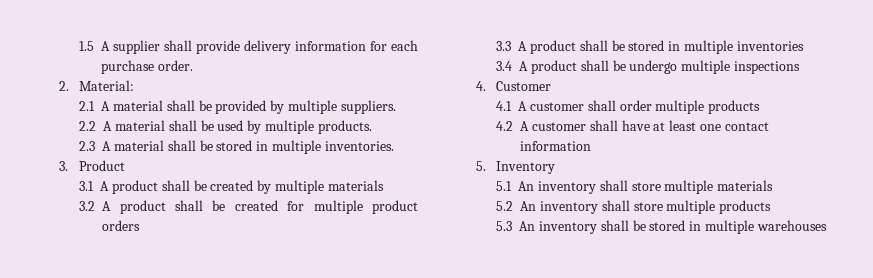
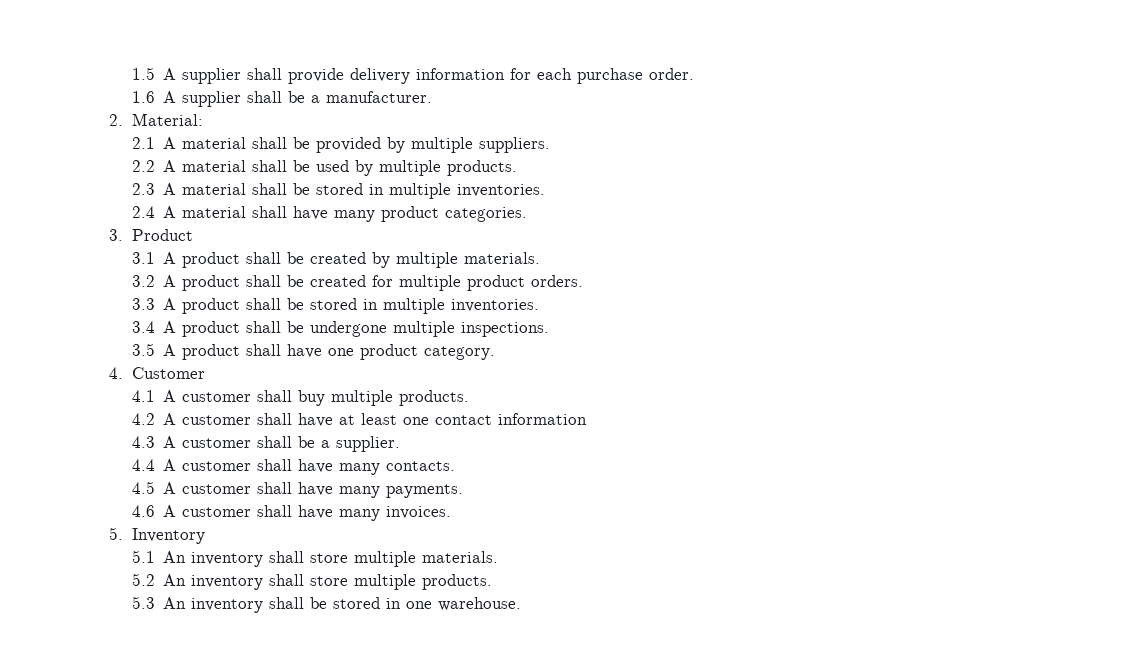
+ 1.6 A supplier shall be a manufacturer.
+ 2.4 A material shall have many product categories.
- 3.1 A product shall be created by multiple materials
+ 3.1 A product shall be created by multiple materials.
- 3.2 A product shall be created for multiple product orders
+ 3.2 A product shall be created for multiple product orders.
- 3.3 A product shall be stored in multiple inventories
+ 3.3 A product shall be stored in multiple inventories.
- 3.4 A product shall be undergo multiple inspections
+ 3.4 A product shall be undergone multiple inspections.
+ 3.5 A product shall have one product category.
- 4.1 A customer shall order multiple products
+ 4.1 A customer shall buy multiple products.
+ 4.3 A customer shall be a supplier.
+ 4.4 A customer shall have many contacts.
+ 4.5 A customer shall have many payments.
+ 4.6 A customer shall have many invoices.
- 5.1 An inventory shall store multiple materials
+ 5.1 An inventory shall store multiple materials.
- 5.2 An inventory shall store multiple products
+ 5.2 An inventory shall store multiple products.
- 5.3 An inventory shall be stored in multiple warehouses
+ 5.3 An inventory shall be stored in one warehouse.

